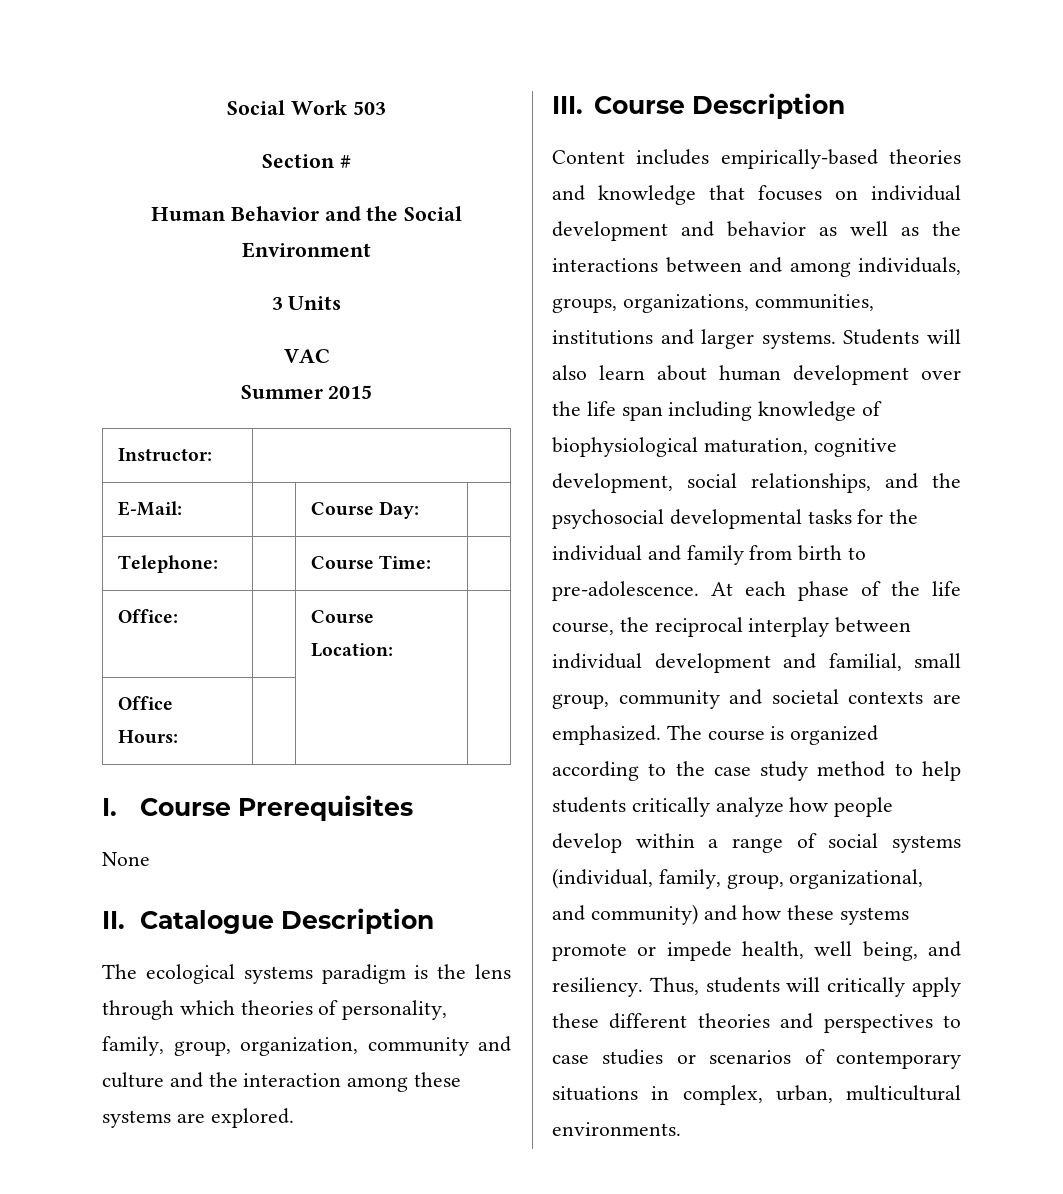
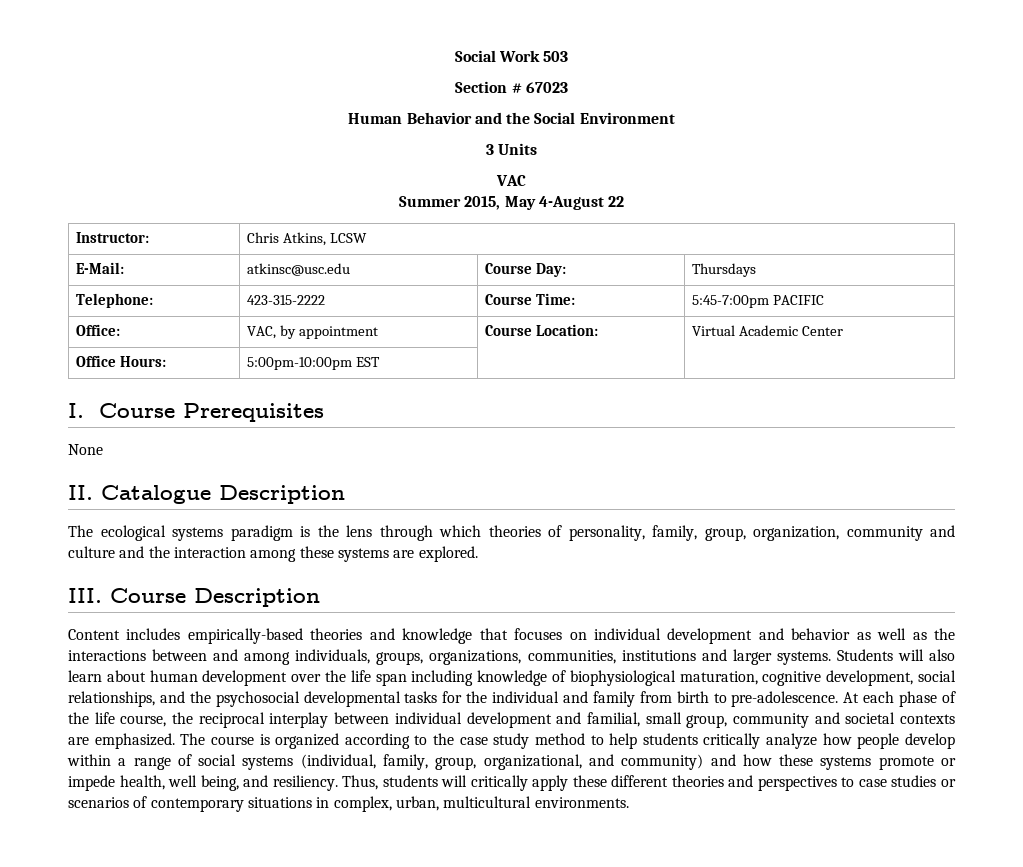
- Section #
+ Section # 67023
- Summer 2015
- Instructor: |
+ Summer 2015, May 4-August 22
+ Instructor: | Chris Atkins, LCSW
- E-Mail: | | Course Day: |
+ E-Mail: | atkinsc@usc.edu | Course Day: | Thursdays
- Telephone: | | Course Time: |
+ Telephone: | 423-315-2222 | Course Time: | 5:45-7:00pm PACIFIC
- Office: | | Course Location: |
+ Office: | VAC, by appointment | Course Location: | Virtual Academic Center
- Office Hours: | | |
+ Office Hours: | 5:00pm-10:00pm EST | |

